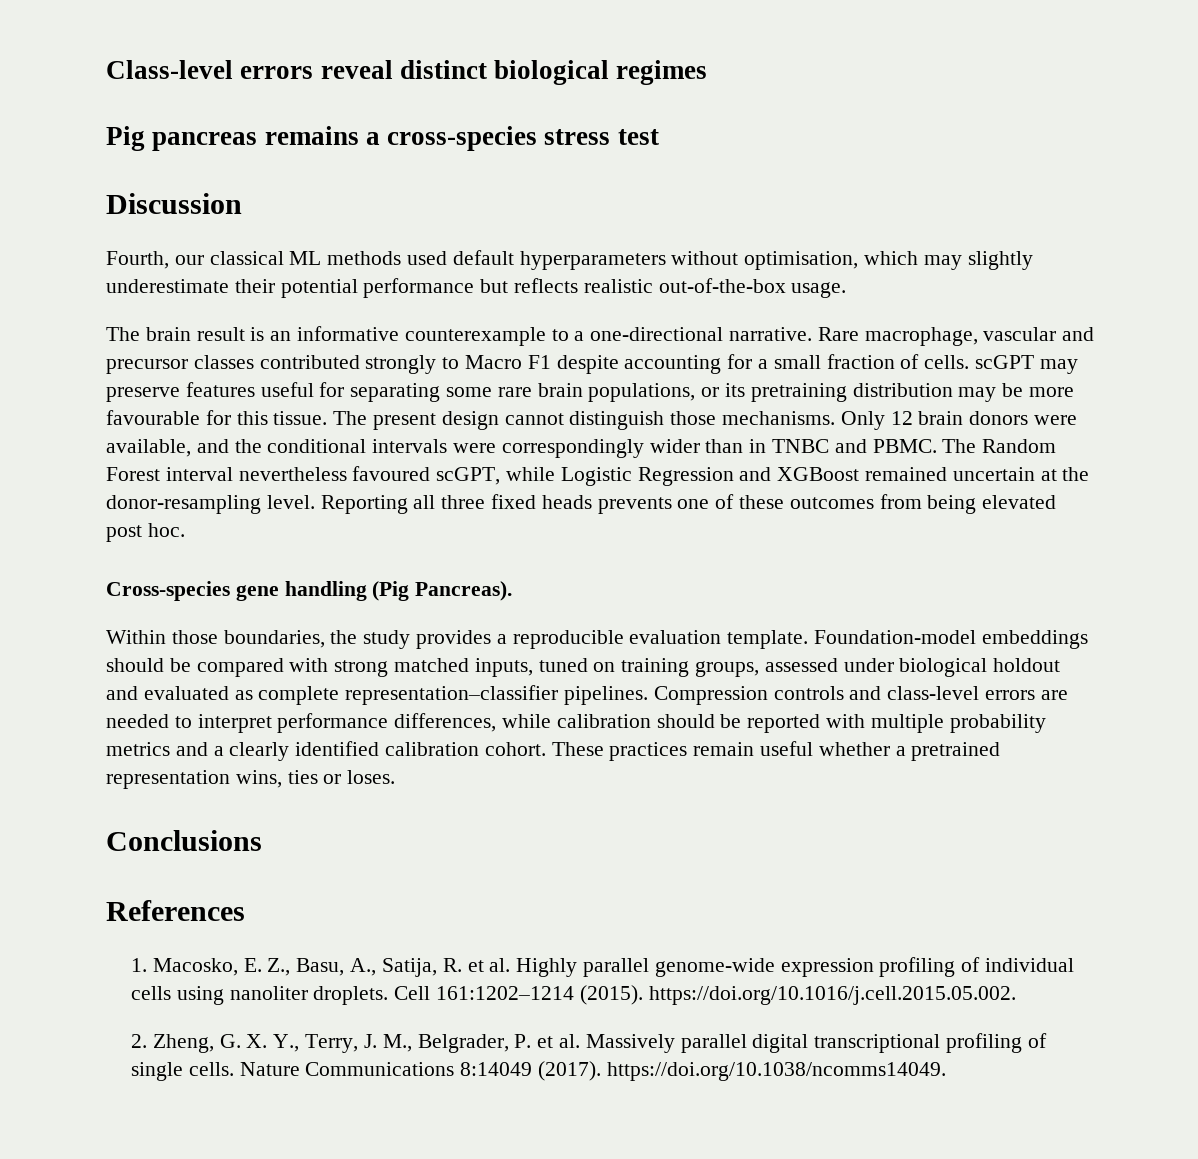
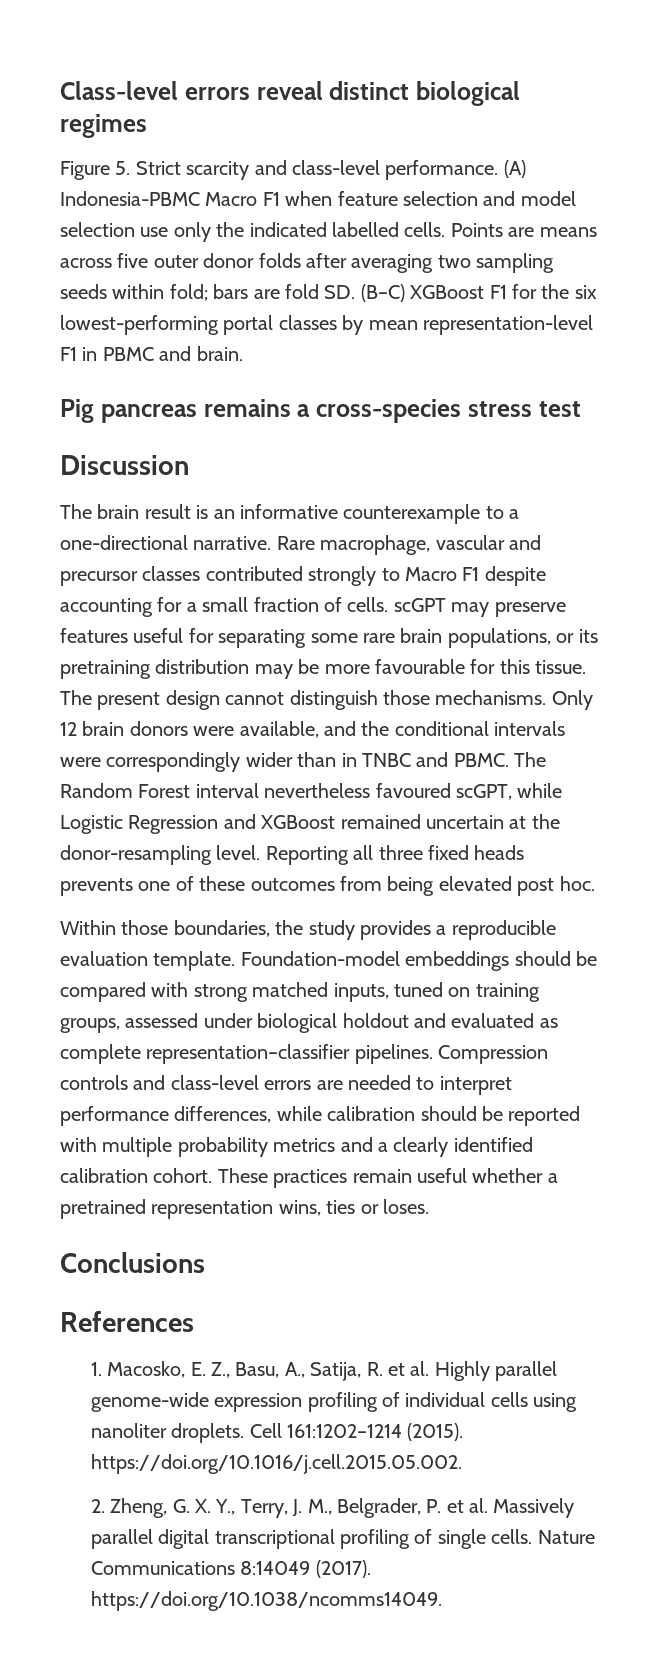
+ Figure 5. Strict scarcity and class-level performance. (A) Indonesia-PBMC Macro F1 when feature selection and model selection use only the indicated labelled cells. Points are means across five outer donor folds after averaging two sampling seeds within fold; bars are fold SD. (B–C) XGBoost F1 for the six lowest-performing portal classes by mean representation-level F1 in PBMC and brain.
- Fourth, our classical ML methods used default hyperparameters without optimisation, which may slightly underestimate their potential performance but reflects realistic out-of-the-box usage.
- Cross-species gene handling (Pig Pancreas).

